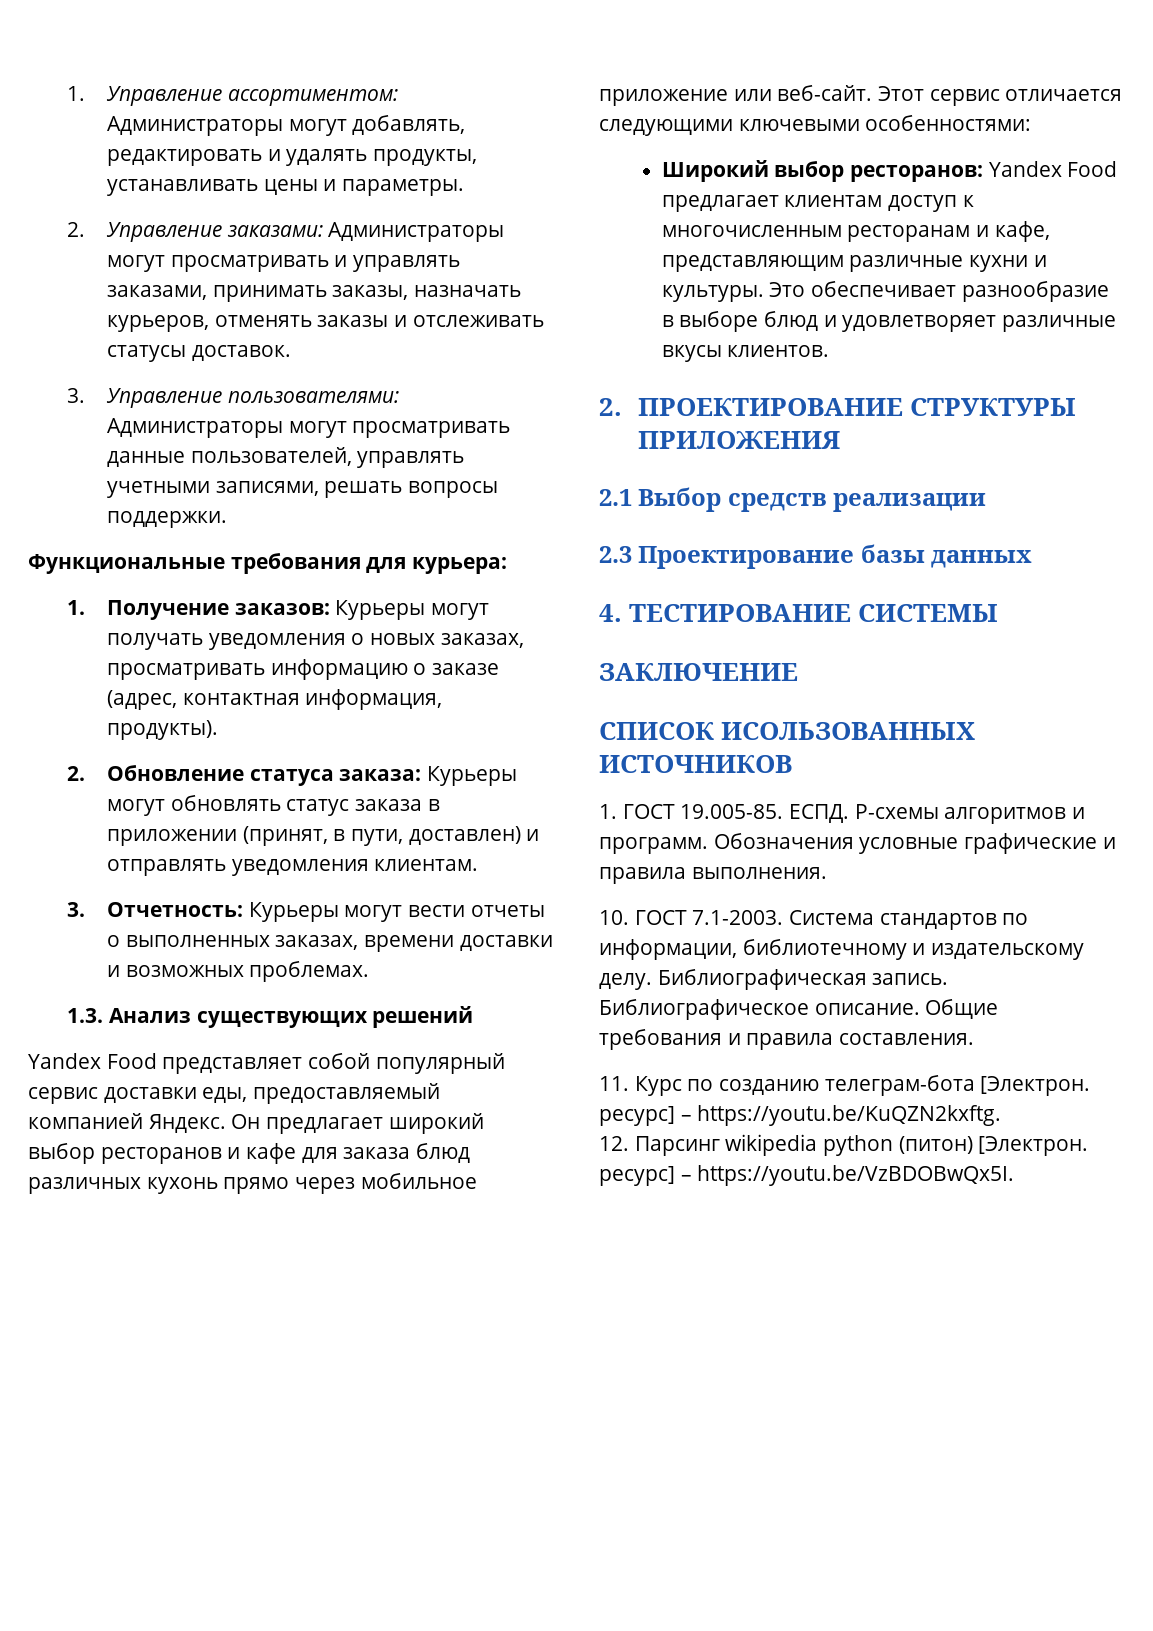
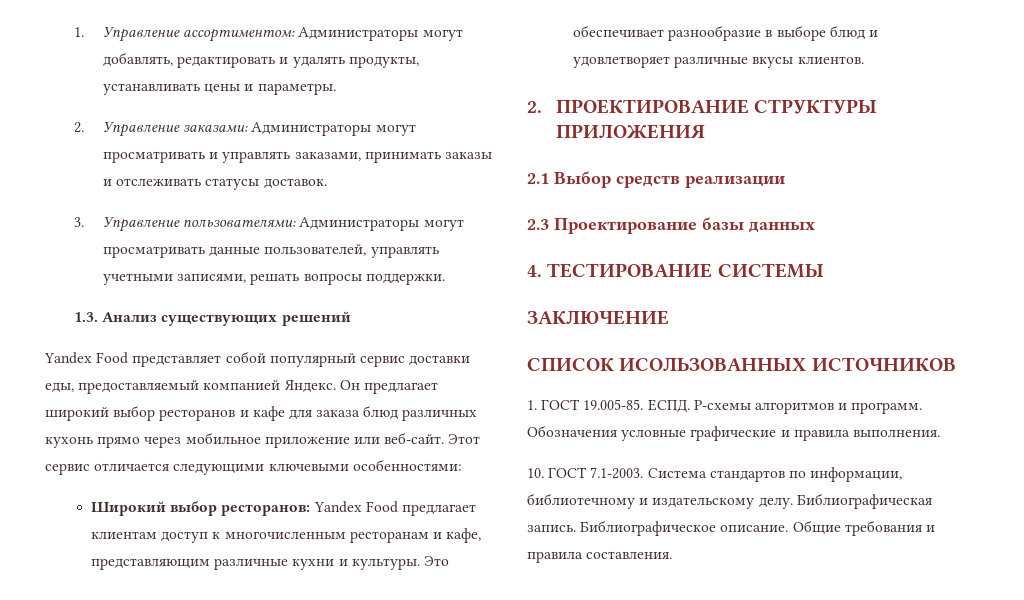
- 2. Управление заказами: Администраторы могут просматривать и управлять заказами, принимать заказы, назначать курьеров, отменять заказы и отслеживать статусы доставок.
+ 2. Управление заказами: Администраторы могут просматривать и управлять заказами, принимать заказы и отслеживать статусы доставок.
- Функциональные требования для курьера:
- 1. Получение заказов: Курьеры могут получать уведомления о новых заказах, просматривать информацию о заказе (адрес, контактная информация, продукты).
- 2. Обновление статуса заказа: Курьеры могут обновлять статус заказа в приложении (принят, в пути, доставлен) и отправлять уведомления клиентам.
- 3. Отчетность: Курьеры могут вести отчеты о выполненных заказах, времени доставки и возможных проблемах.
- 11. Курс по созданию телеграм-бота [Электрон. ресурс] – https://youtu.be/KuQZN2kxftg.
- 12. Парсинг wikipedia python (питон) [Электрон. ресурс] – https://youtu.be/VzBDOBwQx5I.

